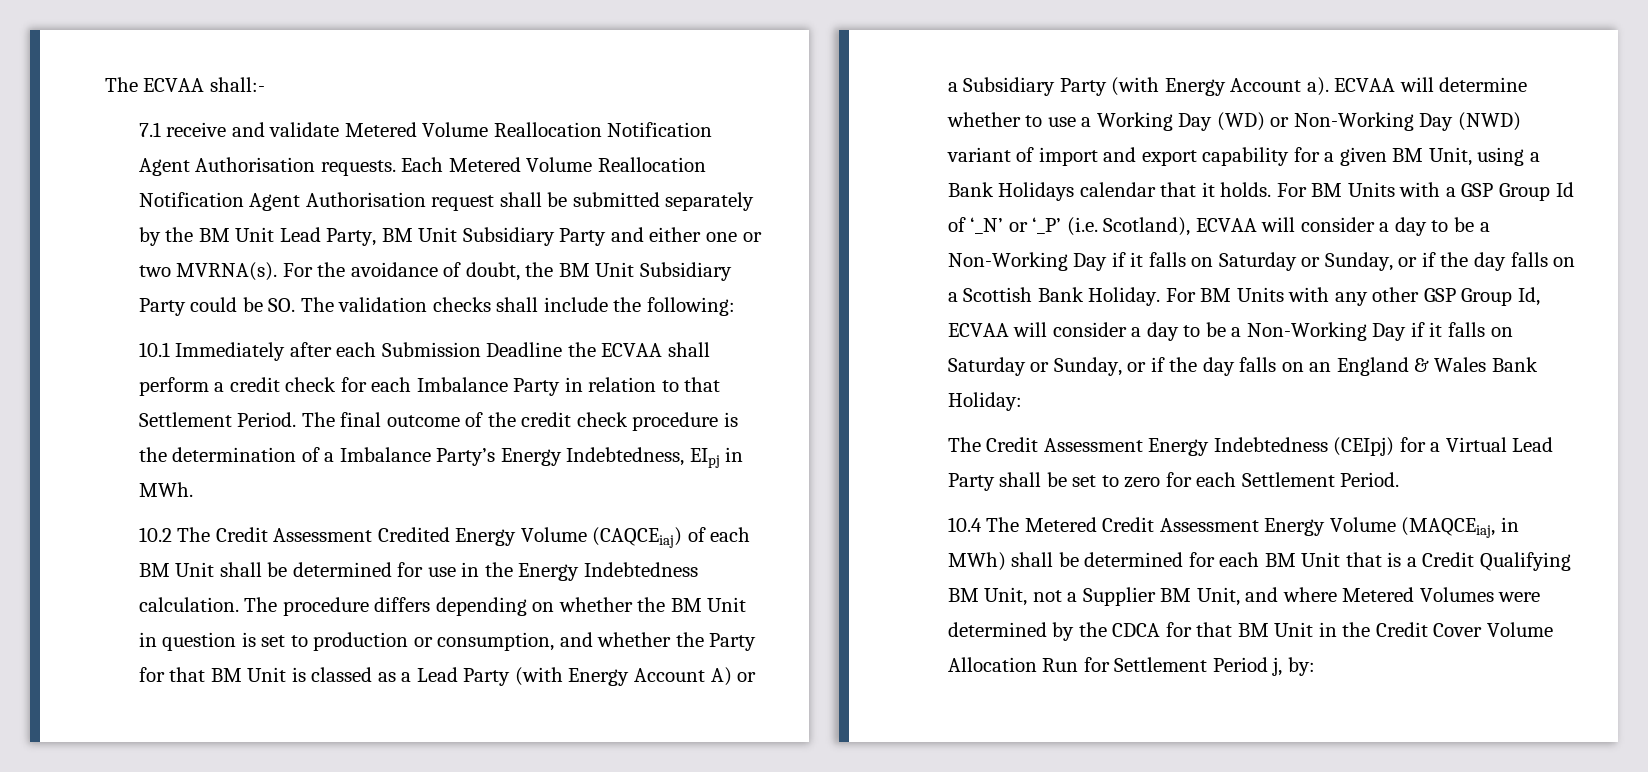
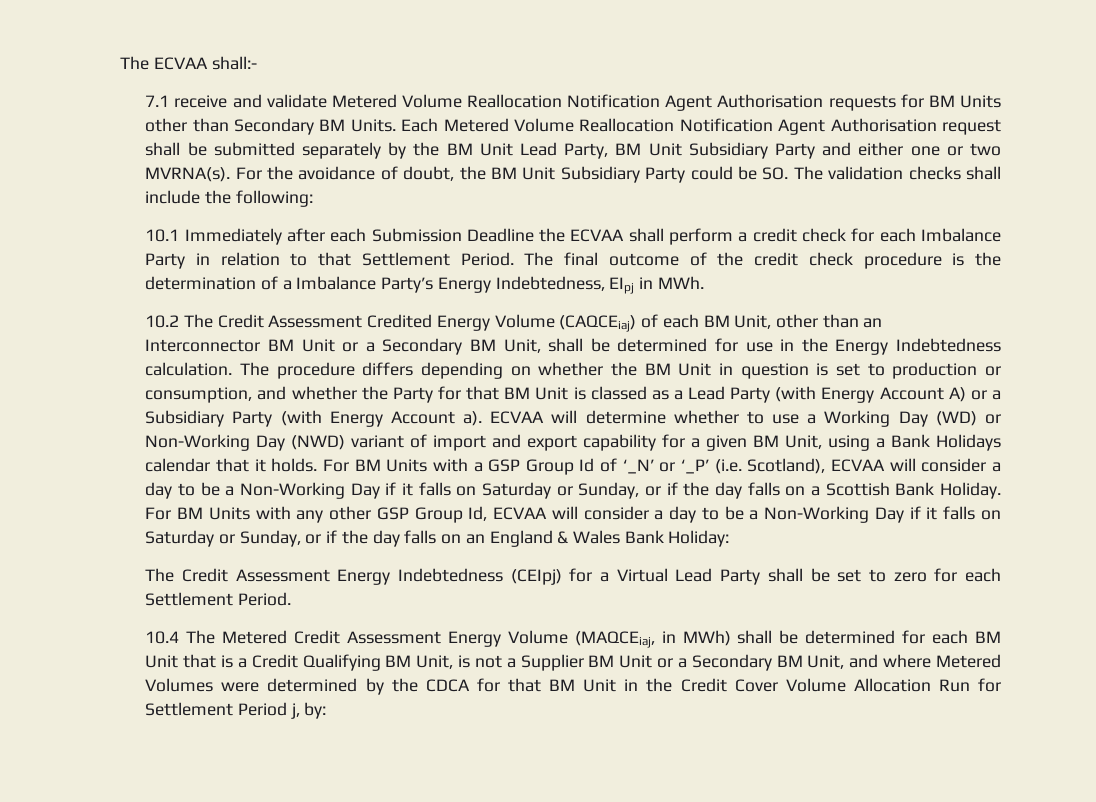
- 7.1 receive and validate Metered Volume Reallocation Notification Agent Authorisation requests.
+ 7.1 receive and validate Metered Volume Reallocation Notification Agent Authorisation requests for BM Units other than Secondary BM Units.
- 10.2 The Credit Assessment Credited Energy Volume (CAQCEiaj) of each BM Unit shall be determined for use in the Energy Indebtedness calculation.
+ 10.2 The Credit Assessment Credited Energy Volume (CAQCEiaj) of each BM Unit, other than an Interconnector BM Unit or a Secondary BM Unit, shall be determined for use in the Energy Indebtedness calculation.
- 10.4 The Metered Credit Assessment Energy Volume (MAQCEiaj, in MWh) shall be determined for each BM Unit that is a Credit Qualifying BM Unit, not a Supplier BM Unit, and where Metered Volumes were determined by the CDCA for that BM Unit in the Credit Cover Volume Allocation Run for Settlement Period j, by:
+ 10.4 The Metered Credit Assessment Energy Volume (MAQCEiaj, in MWh) shall be determined for each BM Unit that is a Credit Qualifying BM Unit, is not a Supplier BM Unit or a Secondary BM Unit, and where Metered Volumes were determined by the CDCA for that BM Unit in the Credit Cover Volume Allocation Run for Settlement Period j, by:

